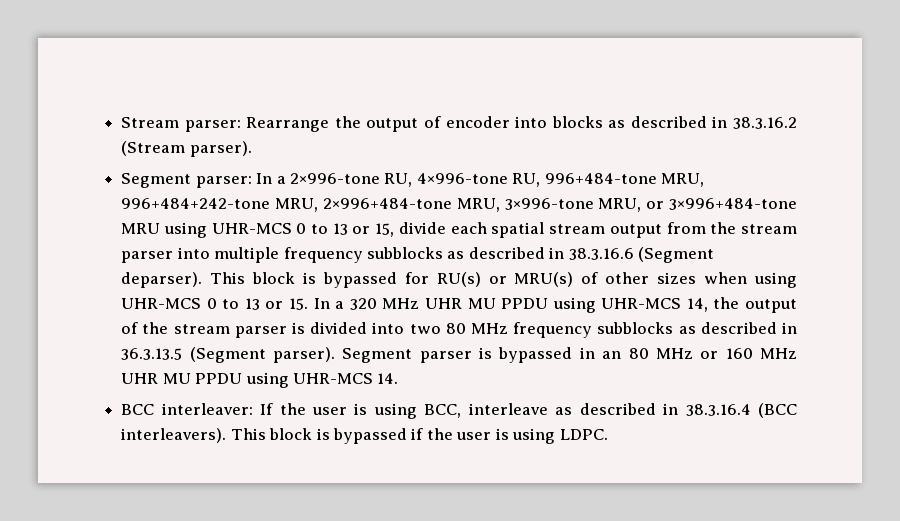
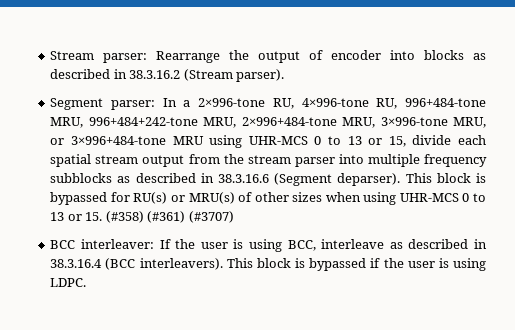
- This block is bypassed for RU(s) or MRU(s) of other sizes when using UHR-MCS 0 to 13 or 15. In a 320 MHz UHR MU PPDU using UHR-MCS 14, the output of the stream parser is divided into two 80 MHz frequency subblocks as described in 36.3.13.5 (Segment parser). Segment parser is bypassed in an 80 MHz or 160 MHz UHR MU PPDU using UHR-MCS 14.
+ This block is bypassed for RU(s) or MRU(s) of other sizes when using UHR-MCS 0 to 13 or 15. (#358) (#361) (#3707)

